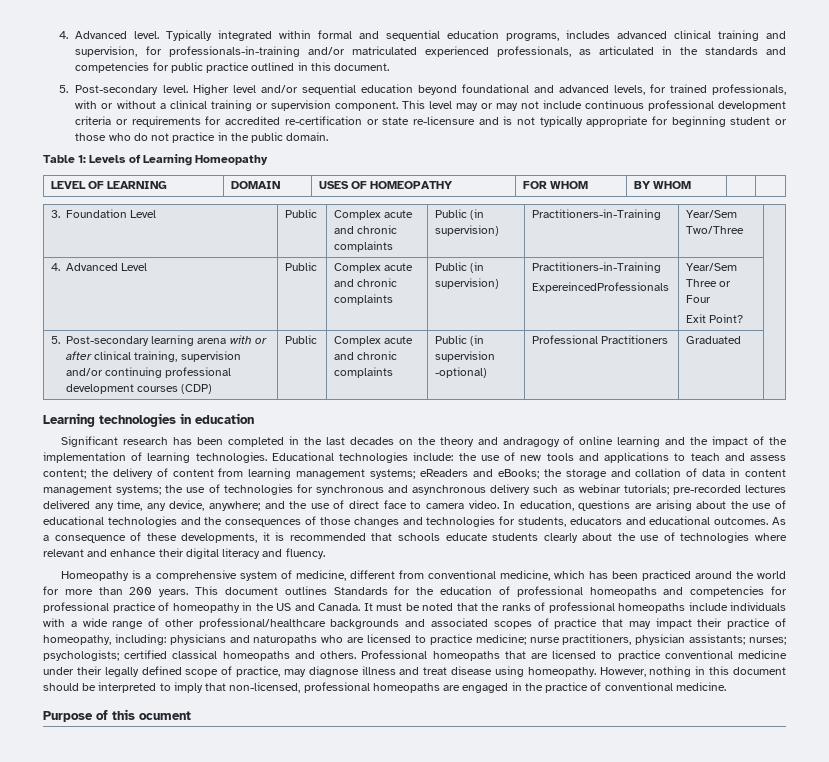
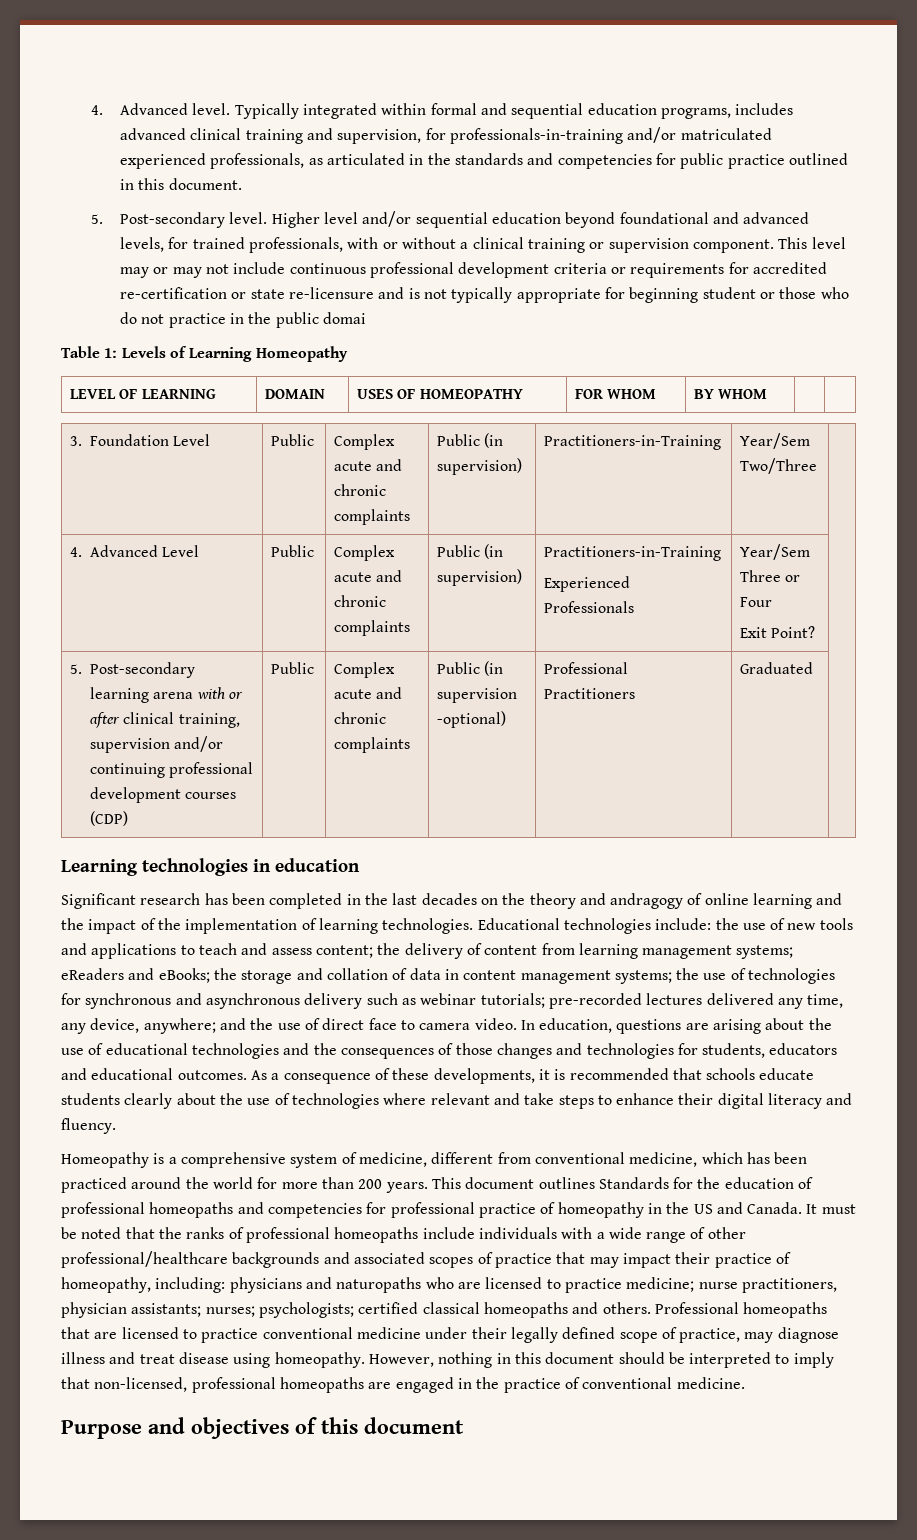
- This level may or may not include continuous professional development criteria or requirements for accredited re-certification or state re-licensure and is not typically appropriate for beginning student or those who do not practice in the public domain.
+ This level may or may not include continuous professional development criteria or requirements for accredited re-certification or state re-licensure and is not typically appropriate for beginning student or those who do not practice in the public domai
  4. Advanced Level | Public | Complex acute and chronic complaints | Public (in supervision) | Practitioners-in-Training
- ExpereincedProfessionals | Year/Sem Three or Four
+ Experienced Professionals | Year/Sem Three or Four
- As a consequence of these developments, it is recommended that schools educate students clearly about the use of technologies where relevant and enhance their digital literacy and fluency.
+ As a consequence of these developments, it is recommended that schools educate students clearly about the use of technologies where relevant and take steps to enhance their digital literacy and fluency.
- Purpose of this ocument
+ Purpose and objectives of this document

